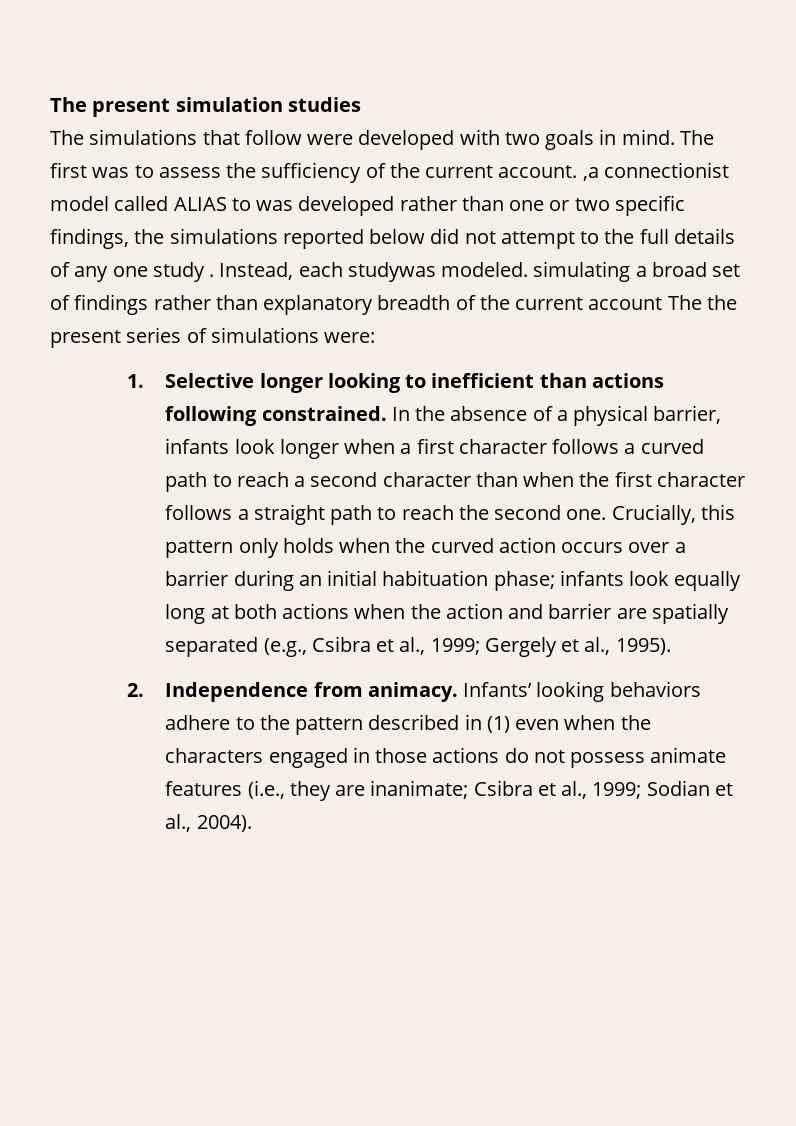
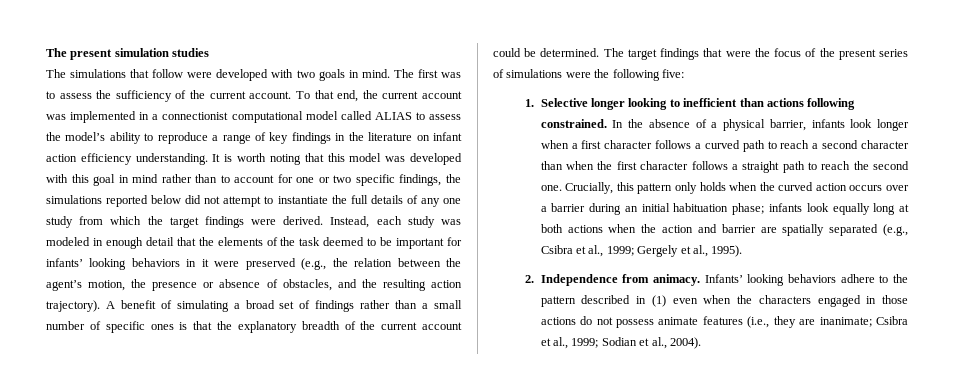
- The first was to assess the sufficiency of the current account. ,a connectionist model called ALIAS to was developed rather than one or two specific findings, the simulations reported below did not attempt to the full details of any one study . Instead, each studywas modeled. simulating a broad set of findings rather than explanatory breadth of the current account The the present series of simulations were:
+ The first was to assess the sufficiency of the current account. To that end, the current account was implemented in a connectionist computational model called ALIAS to assess the model’s ability to reproduce a range of key findings in the literature on infant action efficiency understanding. It is worth noting that this model was developed with this goal in mind rather than to account for one or two specific findings, the simulations reported below did not attempt to instantiate the full details of any one study from which the target findings were derived. Instead, each study was modeled in enough detail that the elements of the task deemed to be important for infants’ looking behaviors in it were preserved (e.g., the relation between the agent’s motion, the presence or absence of obstacles, and the resulting action trajectory). A benefit of simulating a broad set of findings rather than a small number of specific ones is that the explanatory breadth of the current account could be determined. The target findings that were the focus of the present series of simulations were the following five:

